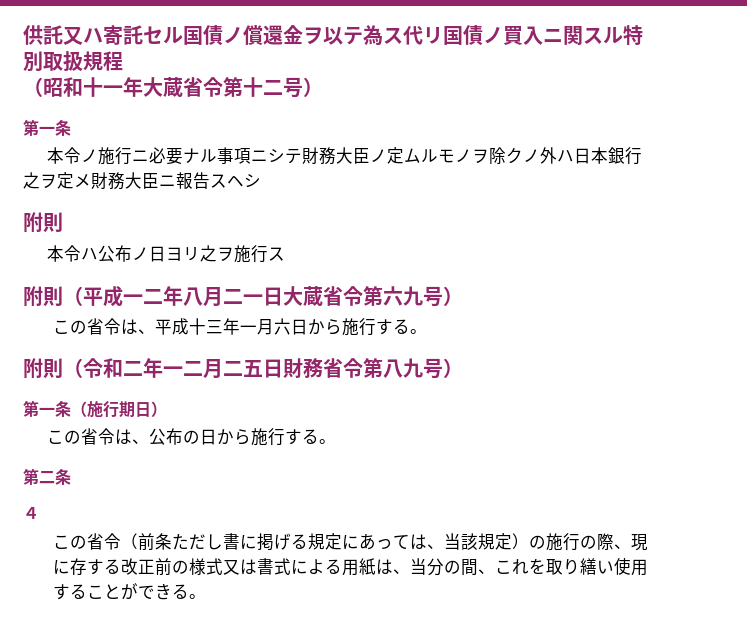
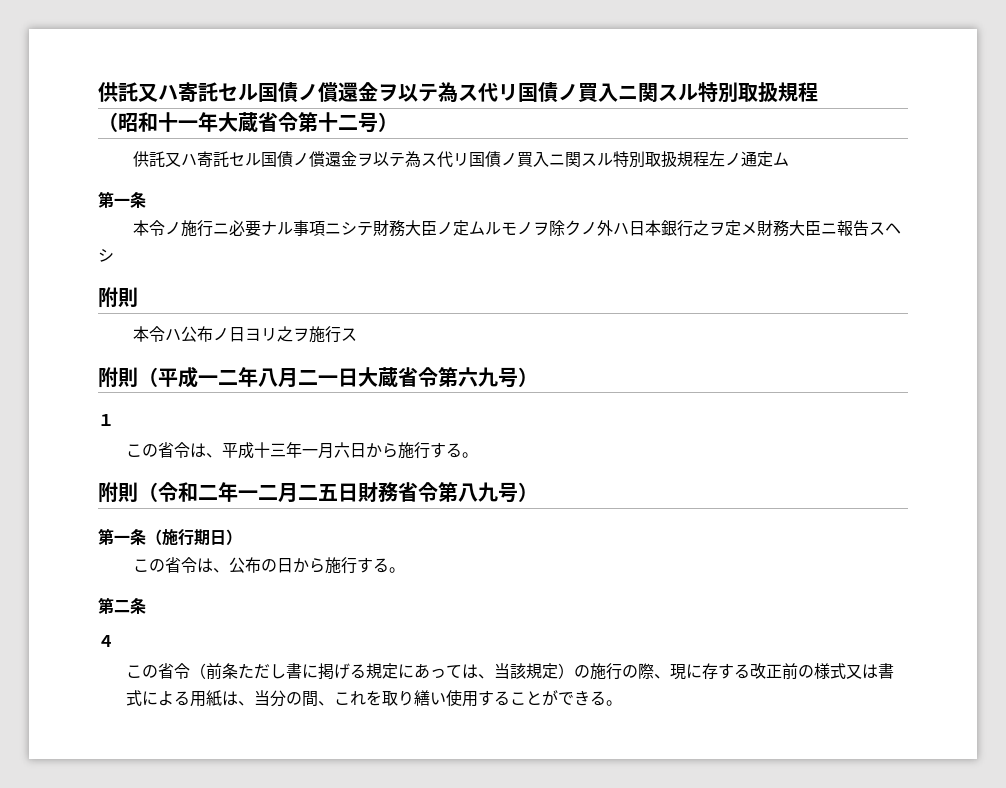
+ 供託又ハ寄託セル国債ノ償還金ヲ以テ為ス代リ国債ノ買入ニ関スル特別取扱規程左ノ通定ム
+ １

